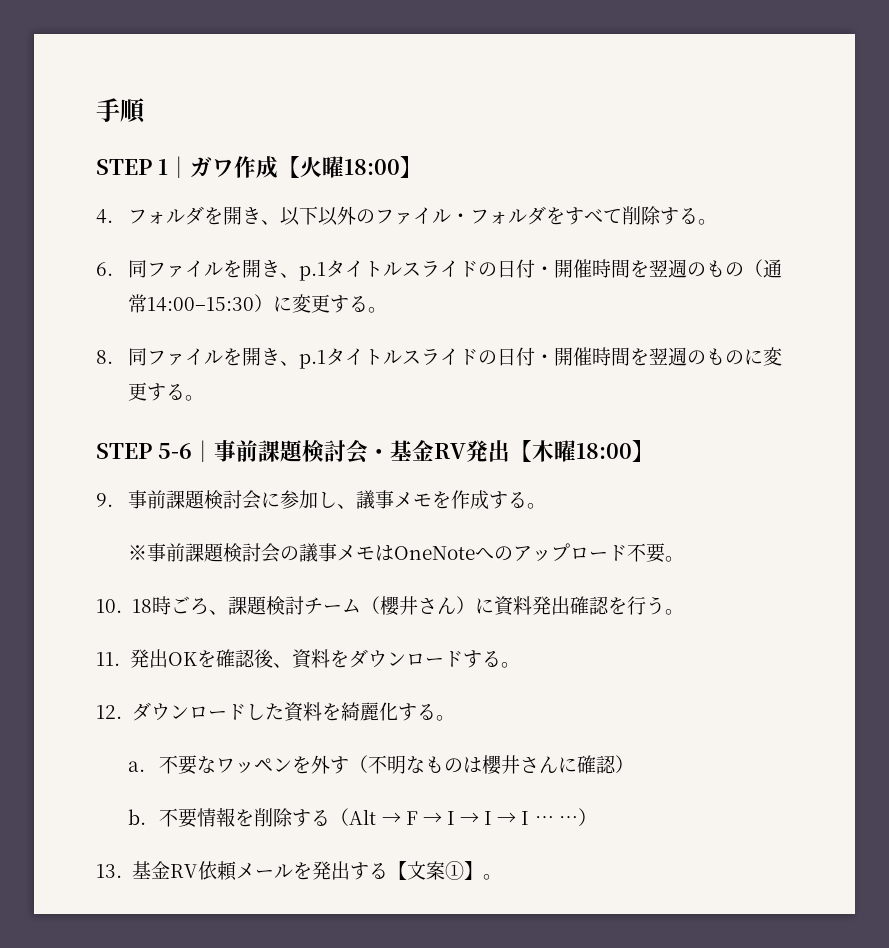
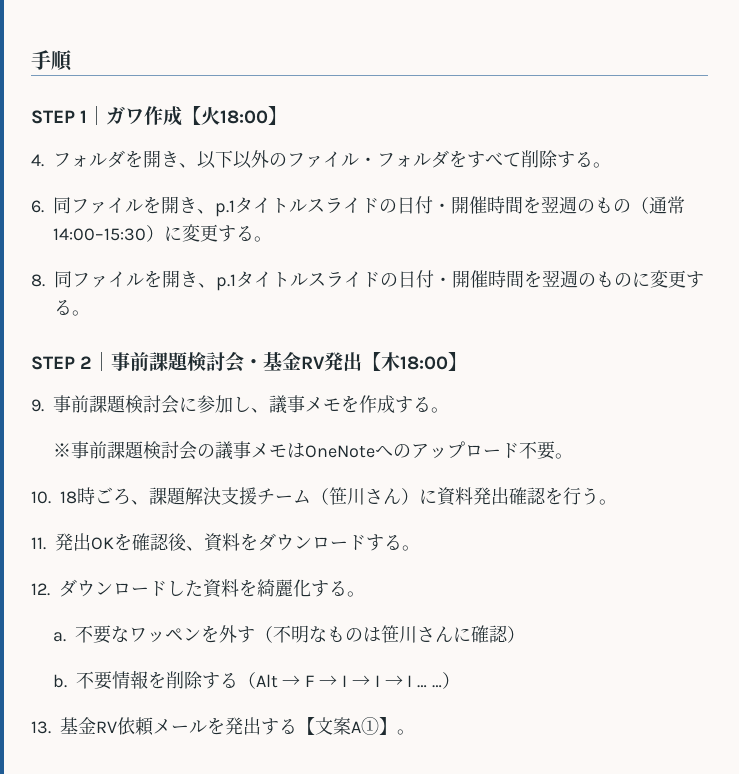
- STEP 1｜ガワ作成【火曜18:00】
+ STEP 1｜ガワ作成【火18:00】
- STEP 5-6｜事前課題検討会・基金RV発出【木曜18:00】
+ STEP 2｜事前課題検討会・基金RV発出【木18:00】
- 10. 18時ごろ、課題検討チーム（櫻井さん）に資料発出確認を行う。
+ 10. 18時ごろ、課題解決支援チーム（笹川さん）に資料発出確認を行う。
- 不要なワッペンを外す（不明なものは櫻井さんに確認）
+ 不要なワッペンを外す（不明なものは笹川さんに確認）
- 13.基金RV依頼メールを発出する【文案①】。
+ 13.基金RV依頼メールを発出する【文案A①】。

